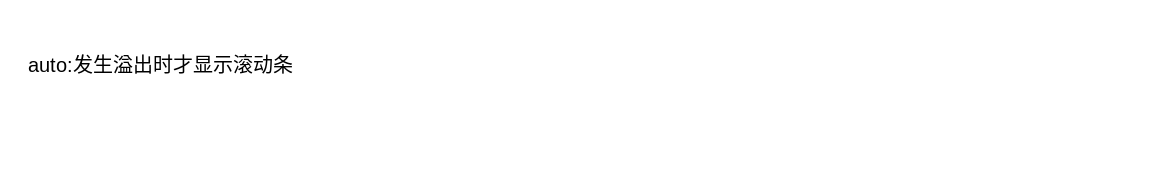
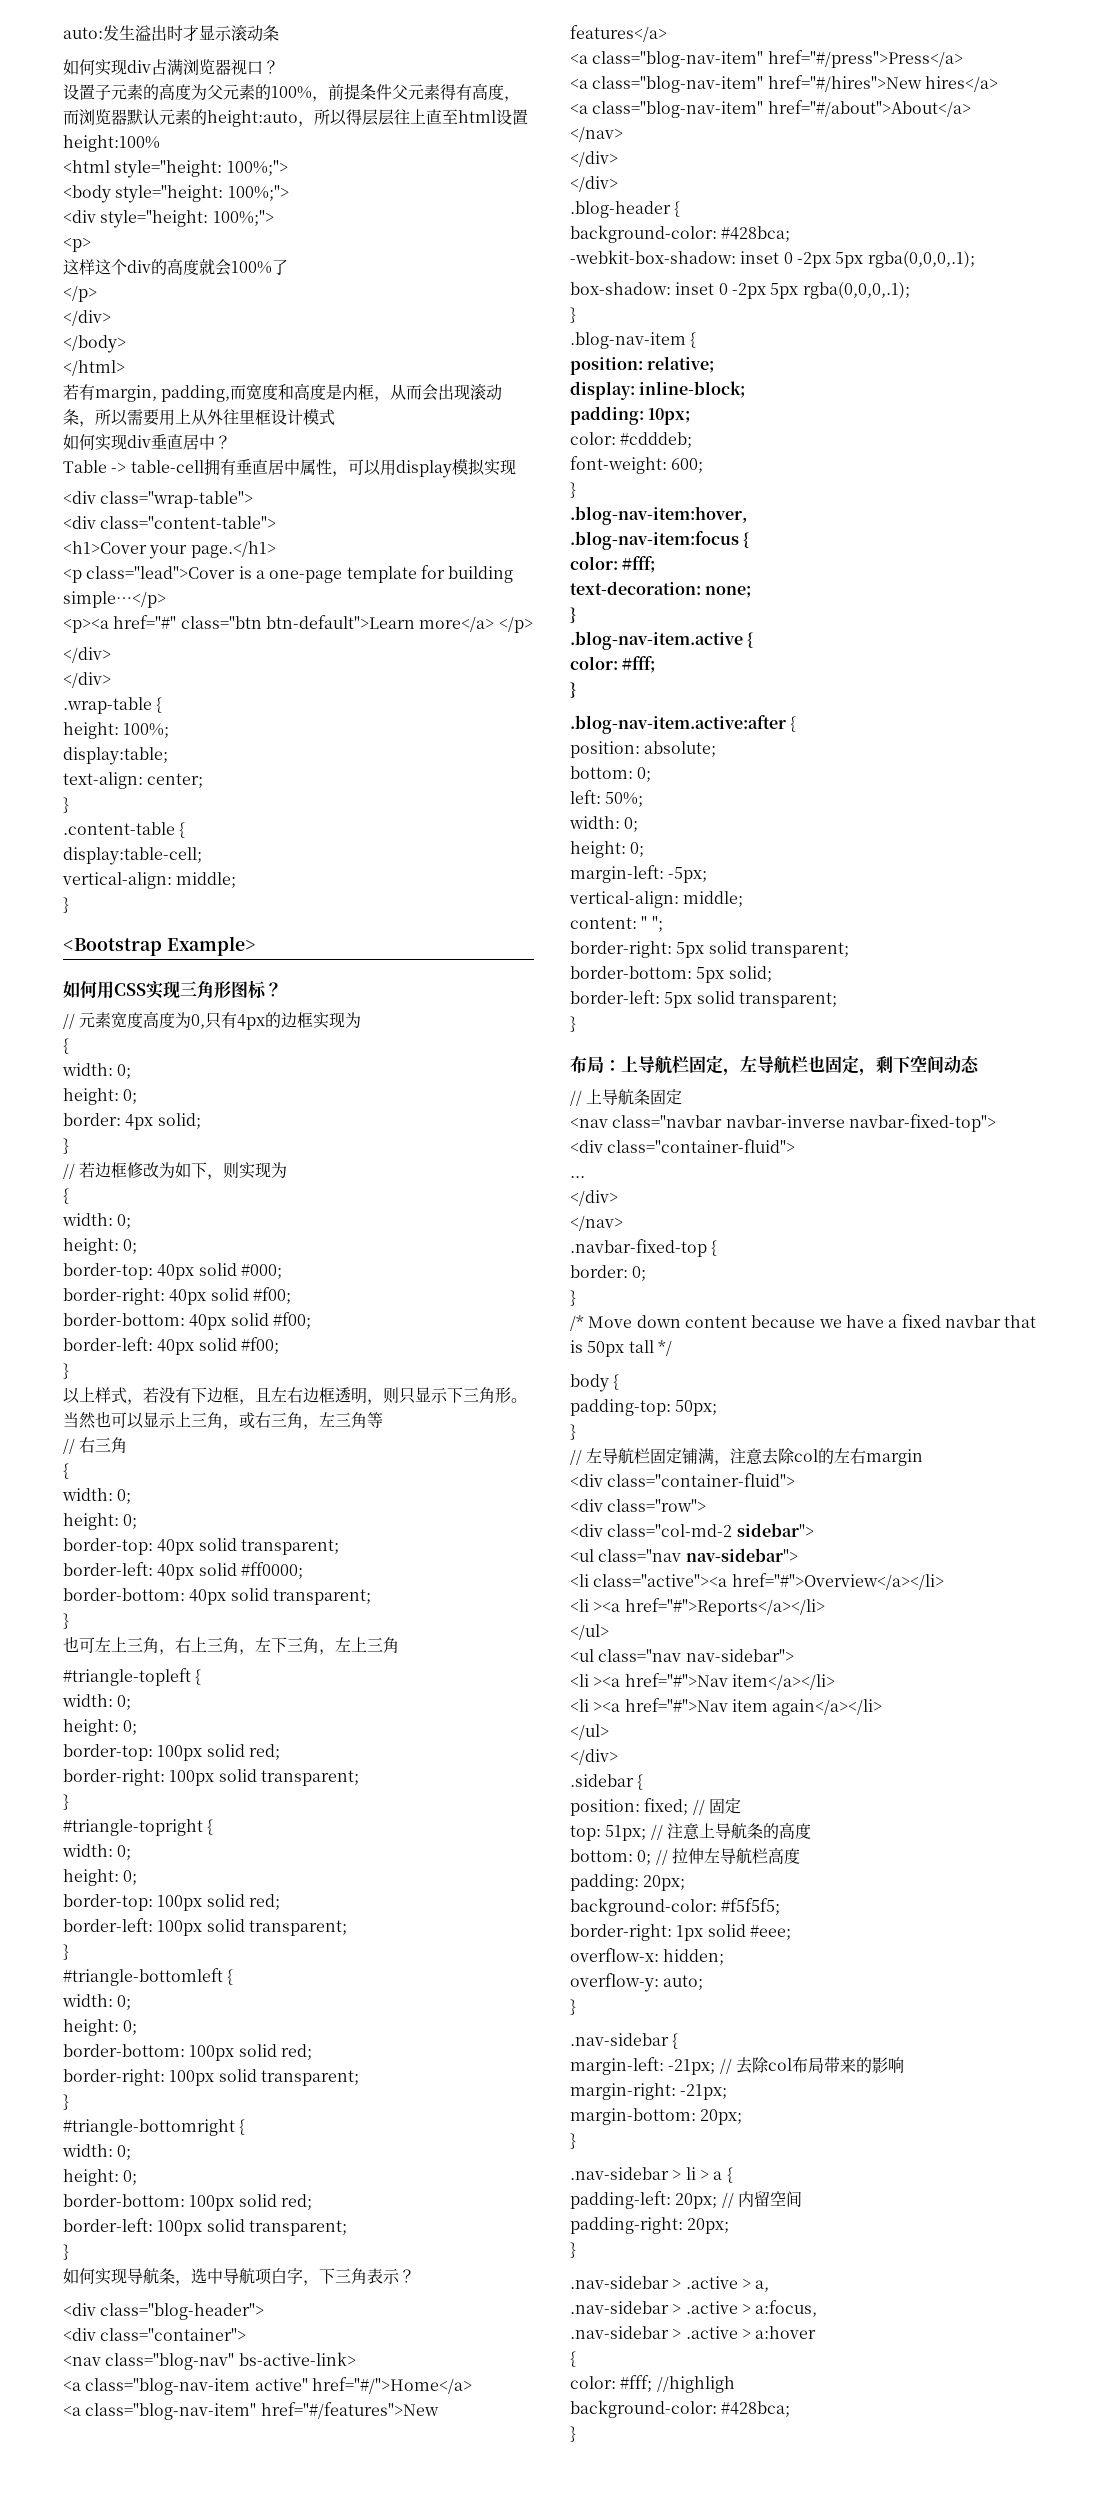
+ 如何实现div占满浏览器视口？
+ 设置子元素的高度为父元素的100%，前提条件父元素得有高度，而浏览器默认元素的height:auto，所以得层层往上直至html设置height:100%
+ <html style="height: 100%;">
+ <body style="height: 100%;">
+ <div style="height: 100%;">
+ <p>
+ 这样这个div的高度就会100%了
+ </p>
+ </div>
+ </body>
+ </html>
+ 若有margin, padding,而宽度和高度是内框，从而会出现滚动条，所以需要用上从外往里框设计模式
+ 如何实现div垂直居中？
+ Table -> table-cell拥有垂直居中属性，可以用display模拟实现
+ <div class="wrap-table">
+ <div class="content-table">
+ <h1>Cover your page.</h1>
+ <p class="lead">Cover is a one-page template for building simple…</p>
+ <p><a href="#" class="btn btn-default">Learn more</a> </p>
+ </div>
+ </div>
+ .wrap-table {
+ height: 100%;
+ display:table;
+ text-align: center;
+ }
+ .content-table {
+ display:table-cell;
+ vertical-align: middle;
+ }
+ <Bootstrap Example>
+ 如何用CSS实现三角形图标？
+ // 元素宽度高度为0,只有4px的边框实现为
+ {
+ width: 0;
+ height: 0;
+ border: 4px solid;
+ }
+ // 若边框修改为如下，则实现为
+ {
+ width: 0;
+ height: 0;
+ border-top: 40px solid #000;
+ border-right: 40px solid #f00;
+ border-bottom: 40px solid #f00;
+ border-left: 40px solid #f00;
+ }
+ 以上样式，若没有下边框，且左右边框透明，则只显示下三角形。当然也可以显示上三角，或右三角，左三角等
+ // 右三角
+ {
+ width: 0;
+ height: 0;
+ border-top: 40px solid transparent;
+ border-left: 40px solid #ff0000;
+ border-bottom: 40px solid transparent;
+ }
+ 也可左上三角，右上三角，左下三角，左上三角
+ #triangle-topleft {
+ width: 0;
+ height: 0;
+ border-top: 100px solid red;
+ border-right: 100px solid transparent;
+ }
+ #triangle-topright {
+ width: 0;
+ height: 0;
+ border-top: 100px solid red;
+ border-left: 100px solid transparent;
+ }
+ #triangle-bottomleft {
+ width: 0;
+ height: 0;
+ border-bottom: 100px solid red;
+ border-right: 100px solid transparent;
+ }
+ #triangle-bottomright {
+ width: 0;
+ height: 0;
+ border-bottom: 100px solid red;
+ border-left: 100px solid transparent;
+ }
+ 如何实现导航条，选中导航项白字，下三角表示？
+ <div class="blog-header">
+ <div class="container">
+ <nav class="blog-nav" bs-active-link>
+ <a class="blog-nav-item active" href="#/">Home</a>
+ <a class="blog-nav-item" href="#/features">New features</a>
+ <a class="blog-nav-item" href="#/press">Press</a>
+ <a class="blog-nav-item" href="#/hires">New hires</a>
+ <a class="blog-nav-item" href="#/about">About</a>
+ </nav>
+ </div>
+ </div>
+ .blog-header {
+ background-color: #428bca;
+ -webkit-box-shadow: inset 0 -2px 5px rgba(0,0,0,.1);
+ box-shadow: inset 0 -2px 5px rgba(0,0,0,.1);
+ }
+ .blog-nav-item {
+ position: relative;
+ display: inline-block;
+ padding: 10px;
+ color: #cdddeb;
+ font-weight: 600;
+ }
+ .blog-nav-item:hover,
+ .blog-nav-item:focus {
+ color: #fff;
+ text-decoration: none;
+ }
+ .blog-nav-item.active {
+ color: #fff;
+ }
+ .blog-nav-item.active:after {
+ position: absolute;
+ bottom: 0;
+ left: 50%;
+ width: 0;
+ height: 0;
+ margin-left: -5px;
+ vertical-align: middle;
+ content: " ";
+ border-right: 5px solid transparent;
+ border-bottom: 5px solid;
+ border-left: 5px solid transparent;
+ }
+ 布局：上导航栏固定，左导航栏也固定，剩下空间动态
+ // 上导航条固定
+ <nav class="navbar navbar-inverse navbar-fixed-top">
+ <div class="container-fluid">
+ ...
+ </div>
+ </nav>
+ .navbar-fixed-top {
+ border: 0;
+ }
+ /* Move down content because we have a fixed navbar that is 50px tall */
+ body {
+ padding-top: 50px;
+ }
+ // 左导航栏固定铺满，注意去除col的左右margin
+ <div class="container-fluid">
+ <div class="row">
+ <div class="col-md-2 sidebar">
+ <ul class="nav nav-sidebar">
+ <li class="active"><a href="#">Overview</a></li>
+ <li ><a href="#">Reports</a></li>
+ </ul>
+ <ul class="nav nav-sidebar">
+ <li ><a href="#">Nav item</a></li>
+ <li ><a href="#">Nav item again</a></li>
+ </ul>
+ </div>
+ .sidebar {
+ position: fixed; // 固定
+ top: 51px; // 注意上导航条的高度
+ bottom: 0; // 拉伸左导航栏高度
+ padding: 20px;
+ background-color: #f5f5f5;
+ border-right: 1px solid #eee;
+ overflow-x: hidden;
+ overflow-y: auto;
+ }
+ .nav-sidebar {
+ margin-left: -21px; // 去除col布局带来的影响
+ margin-right: -21px;
+ margin-bottom: 20px;
+ }
+ .nav-sidebar > li > a {
+ padding-left: 20px; // 内留空间
+ padding-right: 20px;
+ }
+ .nav-sidebar > .active > a,
+ .nav-sidebar > .active > a:focus,
+ .nav-sidebar > .active > a:hover
+ {
+ color: #fff; //highligh
+ background-color: #428bca;
+ }

